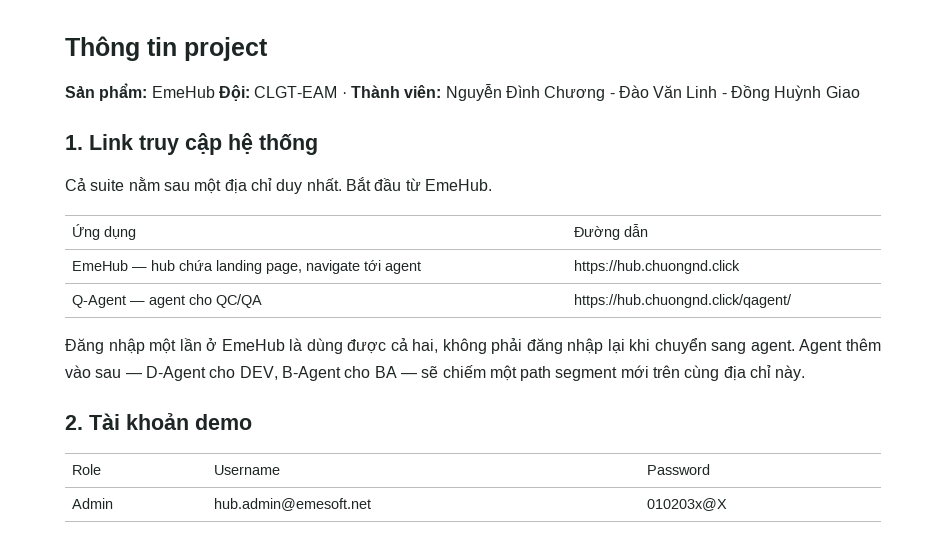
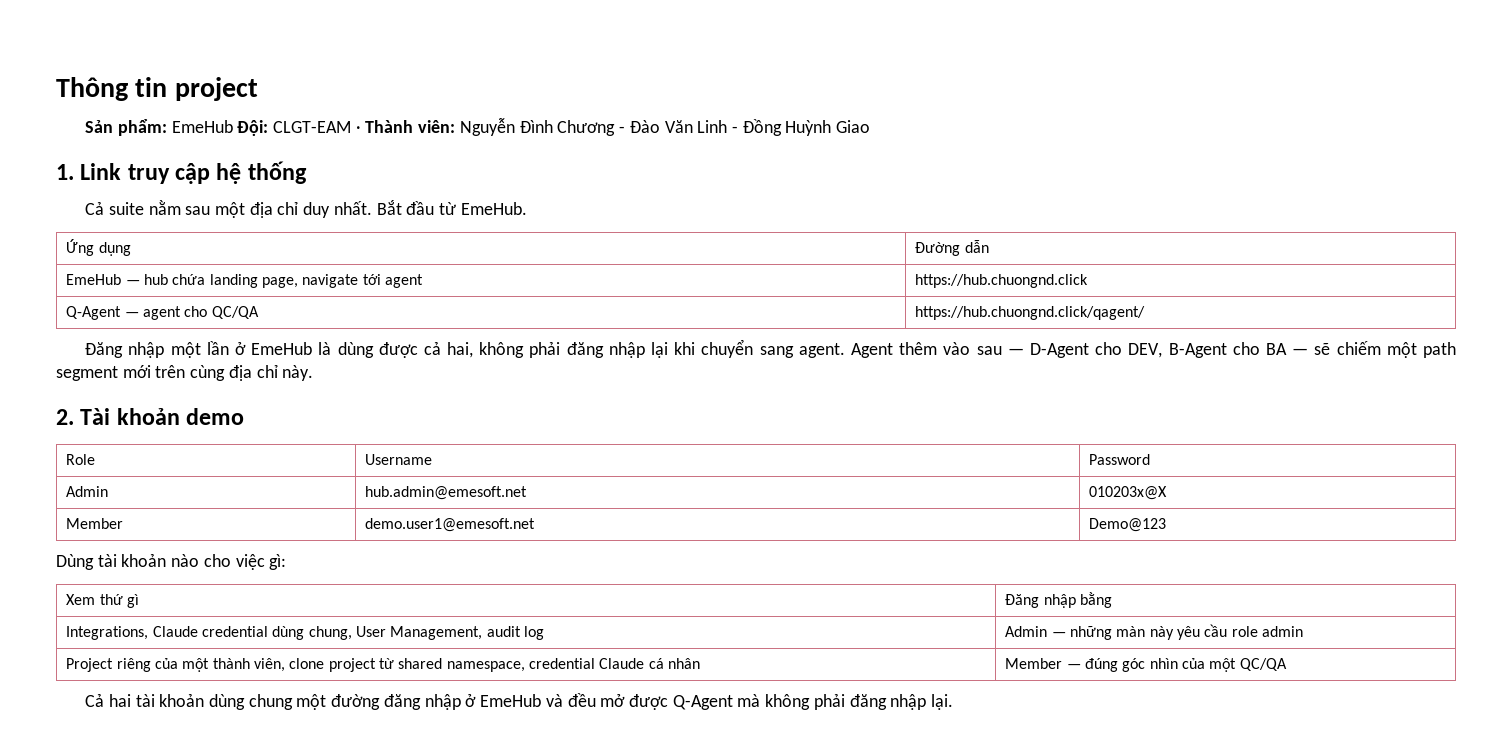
+ Member | demo.user1@emesoft.net | Demo@123
+ Dùng tài khoản nào cho việc gì:
+ Xem thứ gì | Đăng nhập bằng
+ Integrations, Claude credential dùng chung, User Management, audit log | Admin — những màn này yêu cầu role admin
+ Project riêng của một thành viên, clone project từ shared namespace, credential Claude cá nhân | Member — đúng góc nhìn của một QC/QA
+ Cả hai tài khoản dùng chung một đường đăng nhập ở EmeHub và đều mở được Q-Agent mà không phải đăng nhập lại.

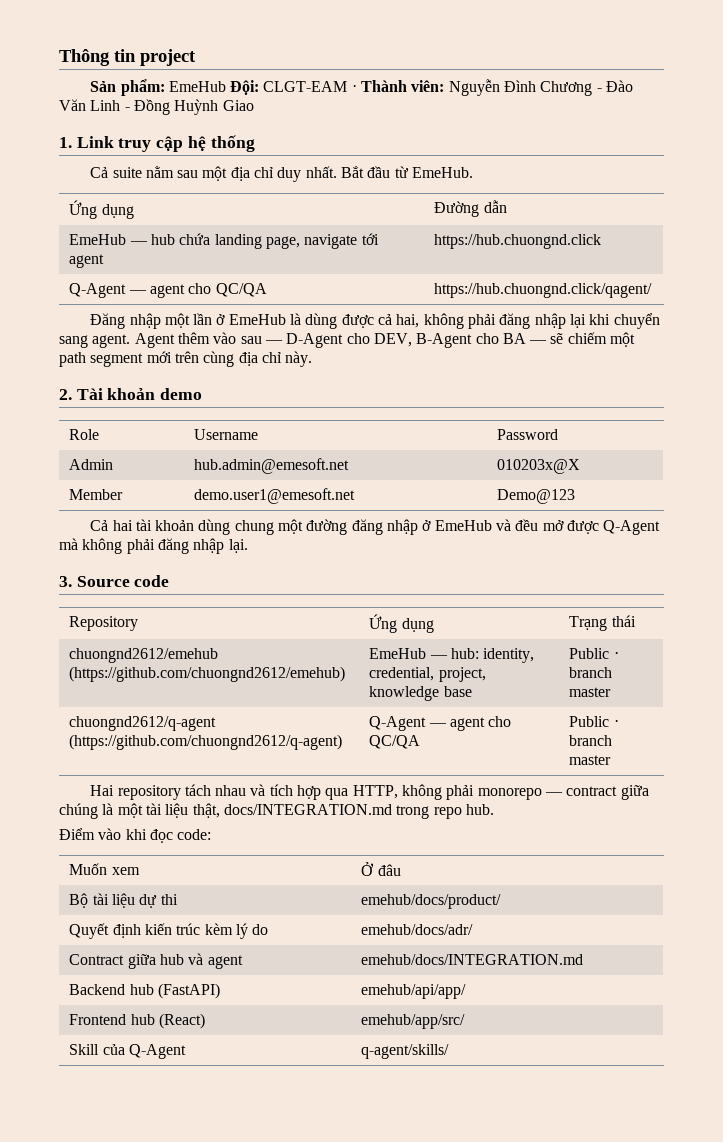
- Dùng tài khoản nào cho việc gì:
- Xem thứ gì | Đăng nhập bằng
- Integrations, Claude credential dùng chung, User Management, audit log | Admin — những màn này yêu cầu role admin
- Project riêng của một thành viên, clone project từ shared namespace, credential Claude cá nhân | Member — đúng góc nhìn của một QC/QA
+ 3. Source code
+ Repository | Ứng dụng | Trạng thái
+ chuongnd2612/emehub (https://github.com/chuongnd2612/emehub) | EmeHub — hub: identity, credential, project, knowledge base | Public · branch master
+ chuongnd2612/q-agent (https://github.com/chuongnd2612/q-agent) | Q-Agent — agent cho QC/QA | Public · branch master
+ Hai repository tách nhau và tích hợp qua HTTP, không phải monorepo — contract giữa chúng là một tài liệu thật, docs/INTEGRATION.md trong repo hub.
+ Điểm vào khi đọc code:
+ Muốn xem | Ở đâu
+ Bộ tài liệu dự thi | emehub/docs/product/
+ Quyết định kiến trúc kèm lý do | emehub/docs/adr/
+ Contract giữa hub và agent | emehub/docs/INTEGRATION.md
+ Backend hub (FastAPI) | emehub/api/app/
+ Frontend hub (React) | emehub/app/src/
+ Skill của Q-Agent | q-agent/skills/

